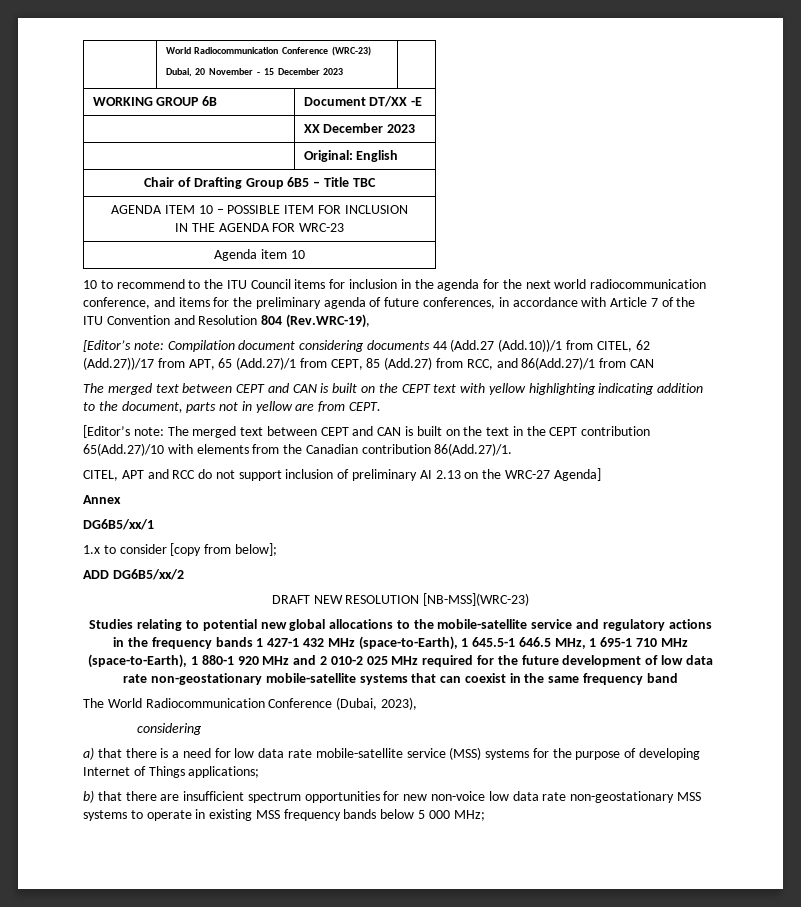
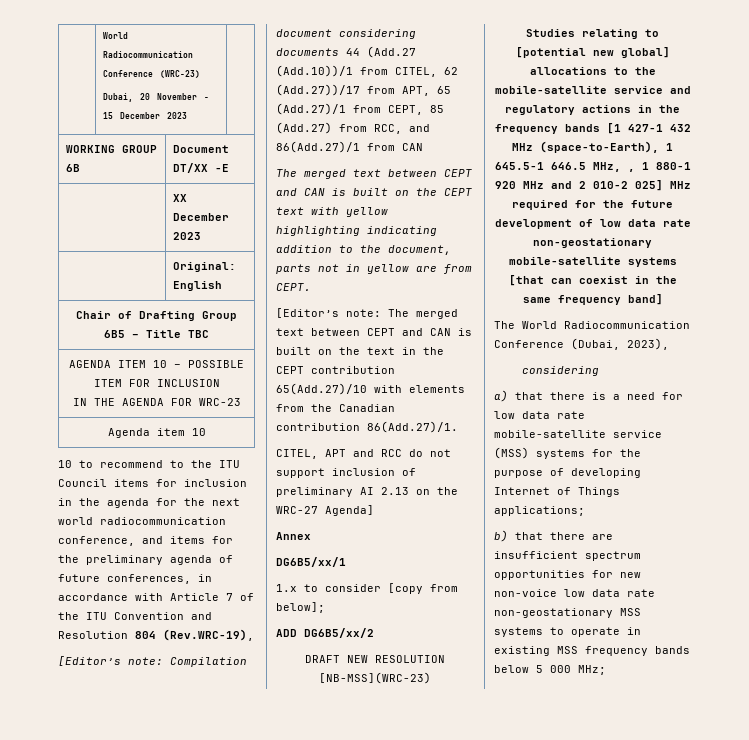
- Studies relating to potential new global allocations to the mobile-satellite service and regulatory actions in the frequency bands 1 427-1 432 MHz (space-to-Earth), 1 645.5-1 646.5 MHz, 1 695-1 710 MHz (space-to-Earth), 1 880-1 920 MHz and 2 010-2 025 MHz required for the future development of low data rate non-geostationary mobile-satellite systems that can coexist in the same frequency band
+ Studies relating to [potential new global] allocations to the mobile-satellite service and regulatory actions in the frequency bands [1 427-1 432 MHz (space-to-Earth), 1 645.5-1 646.5 MHz, , 1 880-1 920 MHz and 2 010-2 025] MHz required for the future development of low data rate non-geostationary mobile-satellite systems [that can coexist in the same frequency band]

